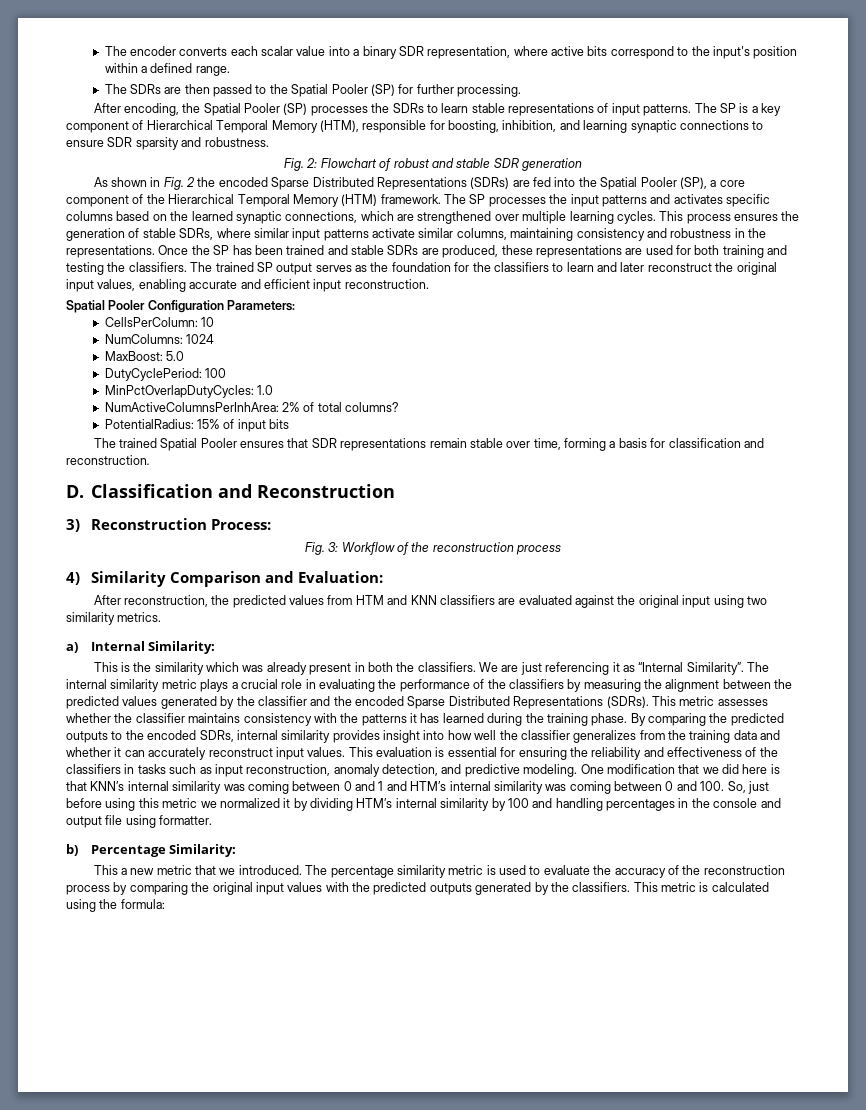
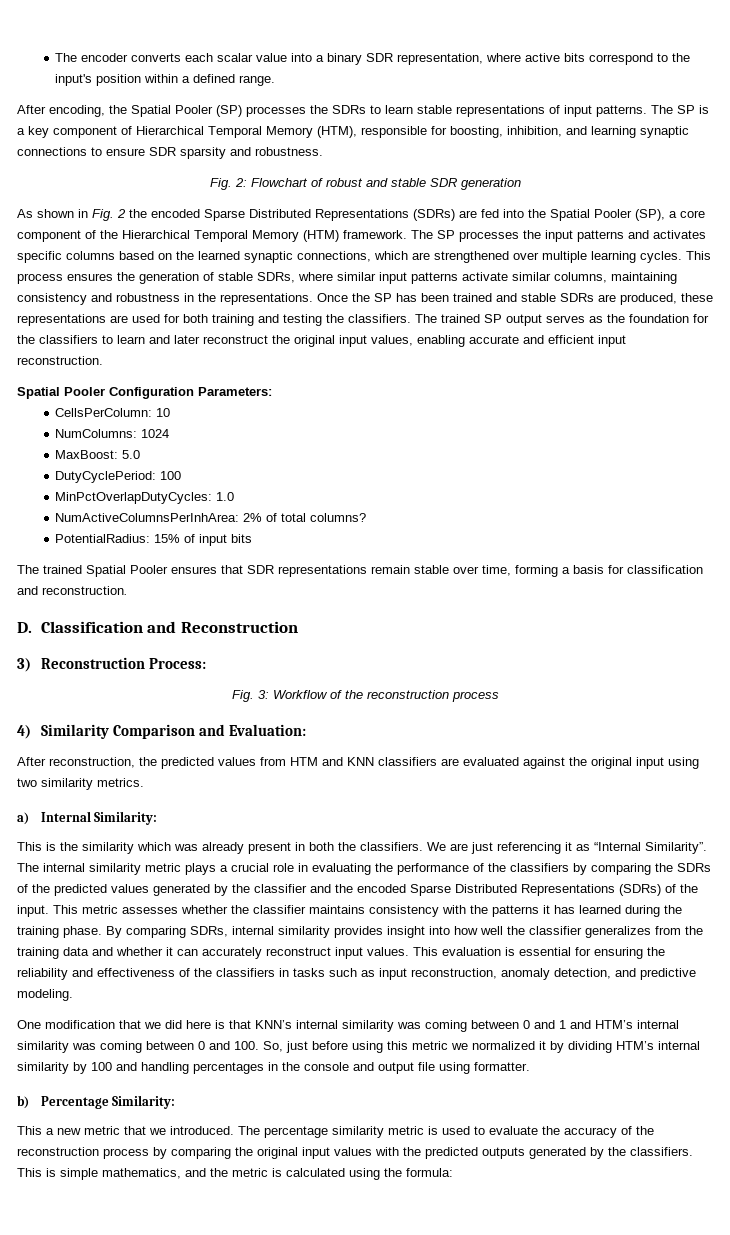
- The SDRs are then passed to the Spatial Pooler (SP) for further processing.
- The internal similarity metric plays a crucial role in evaluating the performance of the classifiers by measuring the alignment between the predicted values generated by the classifier and the encoded Sparse Distributed Representations (SDRs).
+ The internal similarity metric plays a crucial role in evaluating the performance of the classifiers by comparing the SDRs of the predicted values generated by the classifier and the encoded Sparse Distributed Representations (SDRs) of the input.
- By comparing the predicted outputs to the encoded SDRs, internal similarity provides insight into how well the classifier generalizes from the training data and whether it can accurately reconstruct input values.
+ By comparing SDRs, internal similarity provides insight into how well the classifier generalizes from the training data and whether it can accurately reconstruct input values.
- This evaluation is essential for ensuring the reliability and effectiveness of the classifiers in tasks such as input reconstruction, anomaly detection, and predictive modeling. One modification that we did here is that KNN’s internal similarity was coming between 0 and 1 and HTM’s internal similarity was coming between 0 and 100. So, just before using this metric we normalized it by dividing HTM’s internal similarity by 100 and handling percentages in the console and output file using formatter.
+ This evaluation is essential for ensuring the reliability and effectiveness of the classifiers in tasks such as input reconstruction, anomaly detection, and predictive modeling.
+ One modification that we did here is that KNN’s internal similarity was coming between 0 and 1 and HTM’s internal similarity was coming between 0 and 100. So, just before using this metric we normalized it by dividing HTM’s internal similarity by 100 and handling percentages in the console and output file using formatter.
- This metric is calculated using the formula:
+ This is simple mathematics, and the metric is calculated using the formula:

